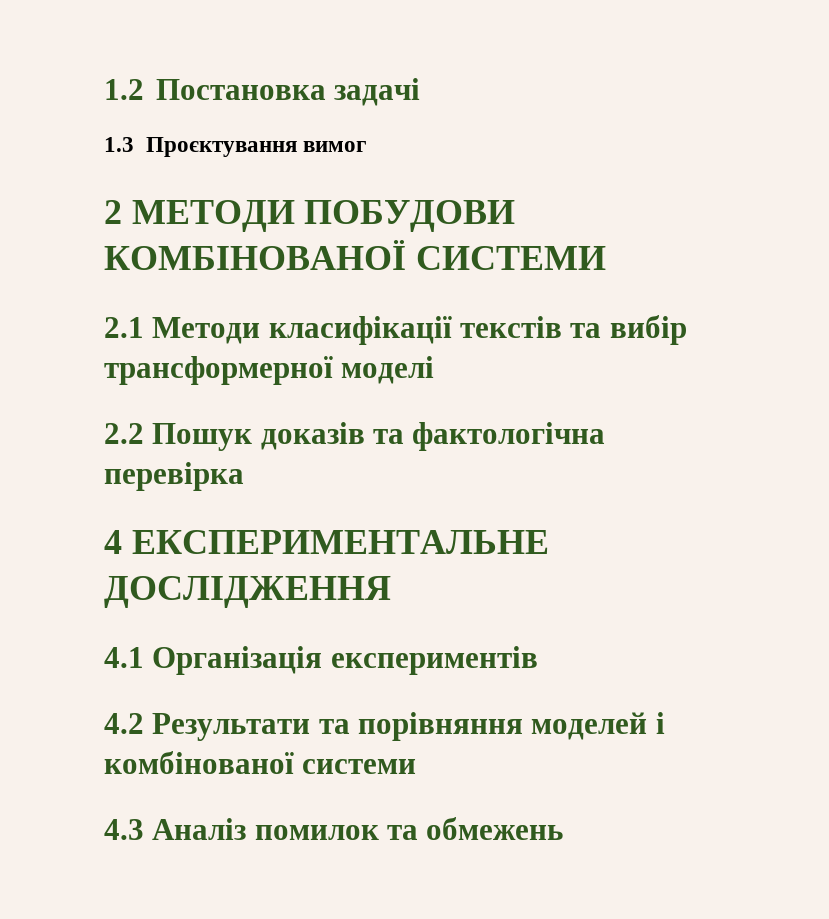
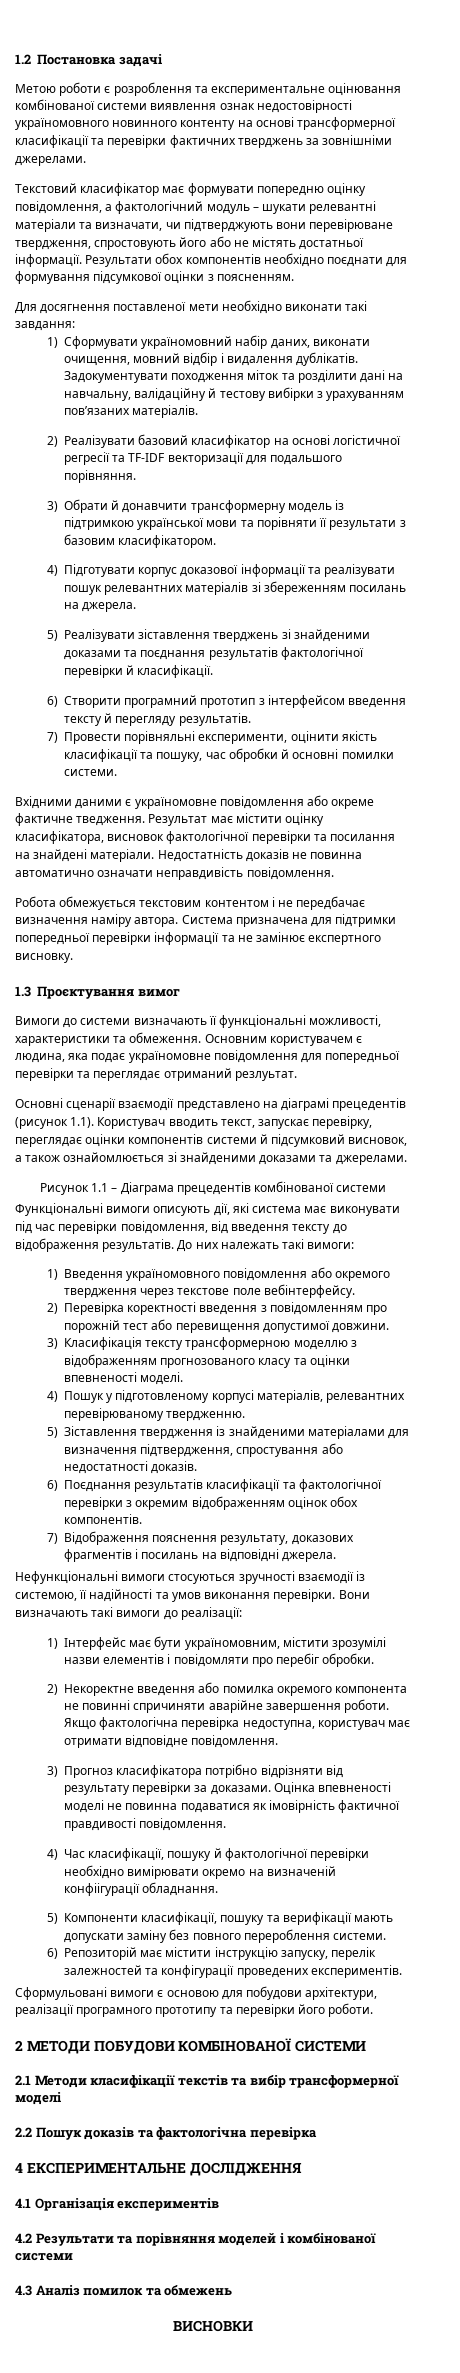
+ Метою роботи є розроблення та експериментальне оцінювання комбінованої системи виявлення ознак недостовірності україномовного новинного контенту на основі трансформерної класифікації та перевірки фактичних тверджень за зовнішніми джерелами.
+ Текстовий класифікатор має формувати попередню оцінку повідомлення, а фактологічний модуль – шукати релевантні матеріали та визначати, чи підтверджують вони перевірюване твердження, спростовують його або не містять достатньої інформації. Результати обох компонентів необхідно поєднати для формування підсумкової оцінки з поясненням.
+ Для досягнення поставленої мети необхідно виконати такі завдання:
+ 1) Сформувати україномовний набір даних, виконати очищення, мовний відбір і видалення дублікатів. Задокументувати походження міток та розділити дані на навчальну, валідаційну й тестову вибірки з урахуванням пов’язаних матеріалів.
+ 2) Реалізувати базовий класифікатор на основі логістичної регресії та TF-IDF векторизації для подальшого порівняння.
+ 3) Обрати й донавчити трансформерну модель із підтримкою української мови та порівняти її результати з базовим класифікатором.
+ 4) Підготувати корпус доказової інформації та реалізувати пошук релевантних матеріалів зі збереженням посилань на джерела.
+ 5) Реалізувати зіставлення тверджень зі знайденими доказами та поєднання результатів фактологічної перевірки й класифікації.
+ 6) Створити програмний прототип з інтерфейсом введення тексту й перегляду результатів.
+ 7) Провести порівняльні експерименти, оцінити якість класифікації та пошуку, час обробки й основні помилки системи.
+ Вхідними даними є україномовне повідомлення або окреме фактичне тведження. Результат має містити оцінку класифікатора, висновок фактологічної перевірки та посилання на знайдені матеріали. Недостатність доказів не повинна автоматично означати неправдивість повідомлення.
+ Робота обмежується текстовим контентом і не передбачає визначення наміру автора. Система призначена для підтримки попередньої перевірки інформації та не замінює експертного висновку.
  1.3 Проєктування вимог
+ Вимоги до системи визначають її функціональні можливості, характеристики та обмеження. Основним користувачем є людина, яка подає україномовне повідомлення для попередньої перевірки та переглядає отриманий резлуьтат.
+ Основні сценарії взаємодії представлено на діаграмі прецедентів (рисунок 1.1). Користувач вводить текст, запускає перевірку, переглядає оцінки компонентів системи й підсумковий висновок, а також ознайомлюється зі знайденими доказами та джерелами.
+ Рисунок 1.1 – Діаграма прецедентів комбінованої системи
+ Функціональні вимоги описують дії, які система має виконувати під час перевірки повідомлення, від введення тексту до відображення результатів. До них належать такі вимоги:
+ 1) Введення україномовного повідомлення або окремого твердження через текстове поле вебінтерфейсу.
+ 2) Перевірка коректності введення з повідомленням про порожній тест або перевищення допустимої довжини.
+ 3) Класифікація тексту трансформерною моделлю з відображенням прогнозованого класу та оцінки впевненості моделі.
+ 4) Пошук у підготовленому корпусі матеріалів, релевантних перевірюваному твердженню.
+ 5) Зіставлення твердження із знайденими матеріалами для визначення підтвердження, спростування або недостатності доказів.
+ 6) Поєднання результатів класифікації та фактологічної перевірки з окремим відображенням оцінок обох компонентів.
+ 7) Відображення пояснення результату, доказових фрагментів і посилань на відповідні джерела.
+ Нефункціональні вимоги стосуються зручності взаємодії із системою, її надійності та умов виконання перевірки. Вони визначають такі вимоги до реалізації:
+ 1) Інтерфейс має бути україномовним, містити зрозумілі назви елементів і повідомляти про перебіг обробки.
+ 2) Некоректне введення або помилка окремого компонента не повинні спричиняти аварійне завершення роботи. Якщо фактологічна перевірка недоступна, користувач має отримати відповідне повідомлення.
+ 3) Прогноз класифікатора потрібно відрізняти від результату перевірки за доказами. Оцінка впевненості моделі не повинна подаватися як імовірність фактичної правдивості повідомлення.
+ 4) Час класифікації, пошуку й фактологічної перевірки необхідно вимірювати окремо на визначеній конфіігурації обладнання.
+ 5) Компоненти класифікації, пошуку та верифікації мають допускати заміну без повного перероблення системи.
+ 6) Репозиторій має містити інструкцію запуску, перелік залежностей та конфігурації проведених експериментів.
+ Сформульовані вимоги є основою для побудови архітектури, реалізації програмного прототипу та перевірки його роботи.
+ ВИСНОВКИ

